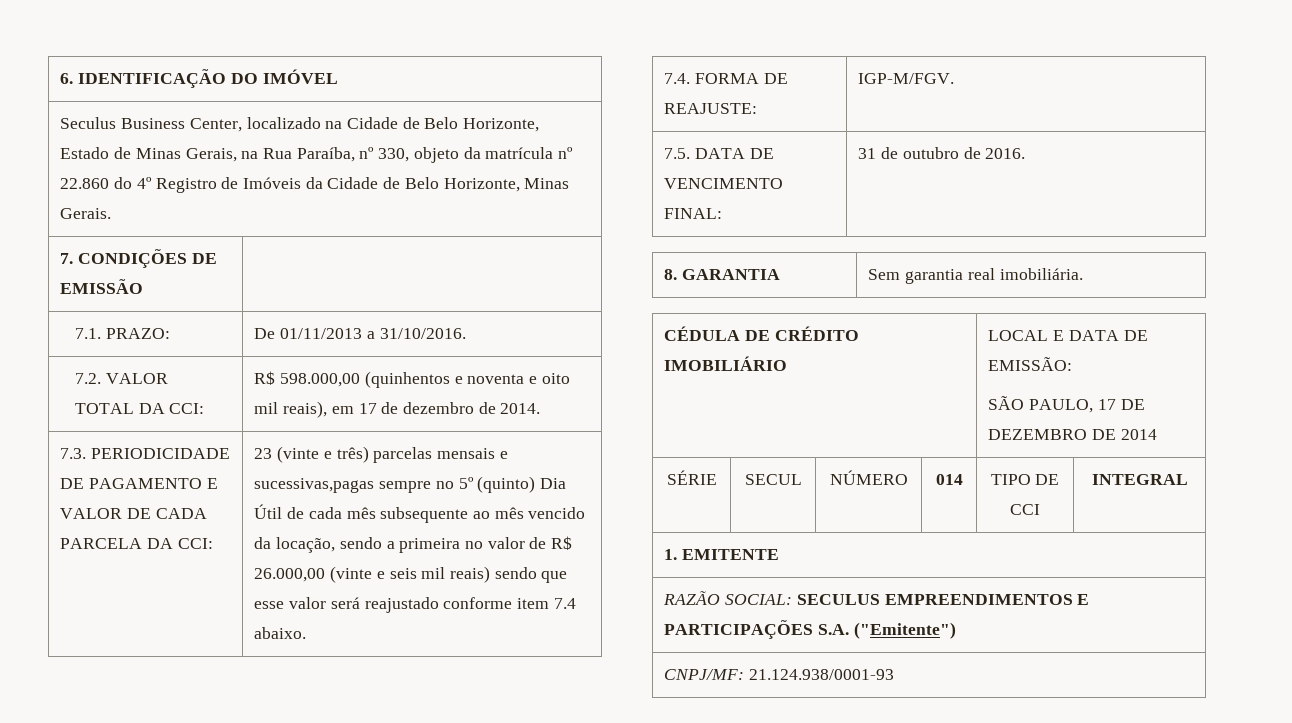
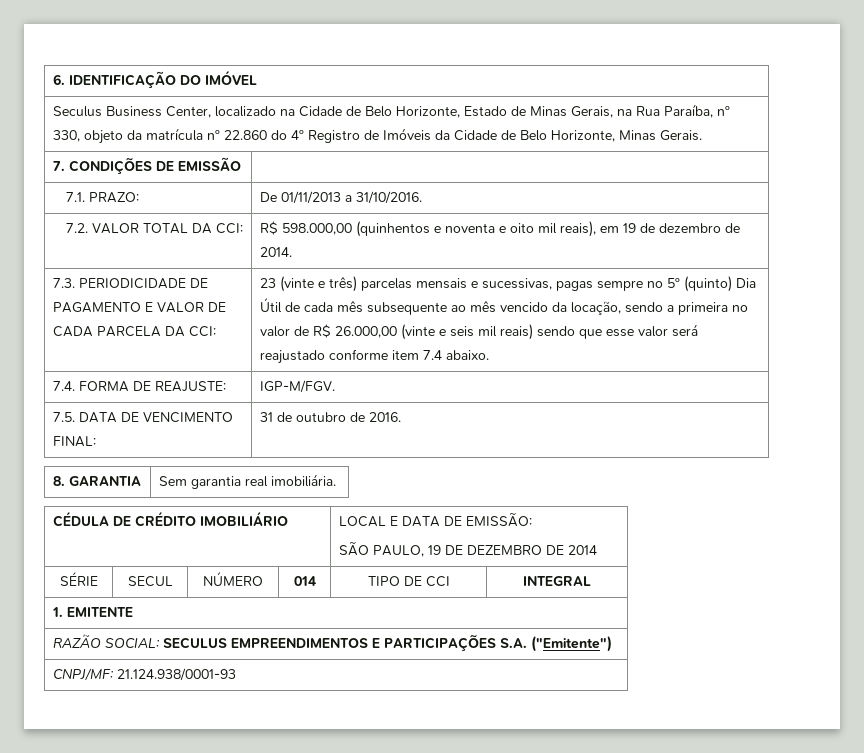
- 7.2. VALOR TOTAL DA CCI: | R$ 598.000,00 (quinhentos e noventa e oito mil reais), em 17 de dezembro de 2014.
+ 7.2. VALOR TOTAL DA CCI: | R$ 598.000,00 (quinhentos e noventa e oito mil reais), em 19 de dezembro de 2014.
- 23 (vinte e três) parcelas mensais e sucessivas,pagas sempre no 5º (quinto) Dia Útil de cada mês subsequente ao mês vencido da locação, sendo a primeira no valor de R$ 26.000,00 (vinte e seis mil reais) sendo que esse valor será reajustado conforme item 7.4 abaixo.
+ 23 (vinte e três) parcelas mensais e sucessivas, pagas sempre no 5º (quinto) Dia Útil de cada mês subsequente ao mês vencido da locação, sendo a primeira no valor de R$ 26.000,00 (vinte e seis mil reais) sendo que esse valor será reajustado conforme item 7.4 abaixo.
  CÉDULA DE CRÉDITO IMOBILIÁRIO | LOCAL E DATA DE EMISSÃO:
- SÃO PAULO, 17 DE DEZEMBRO DE 2014
+ SÃO PAULO, 19 DE DEZEMBRO DE 2014

